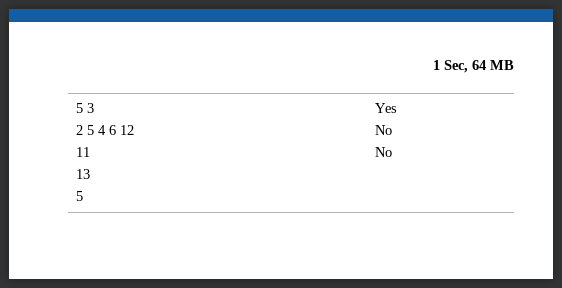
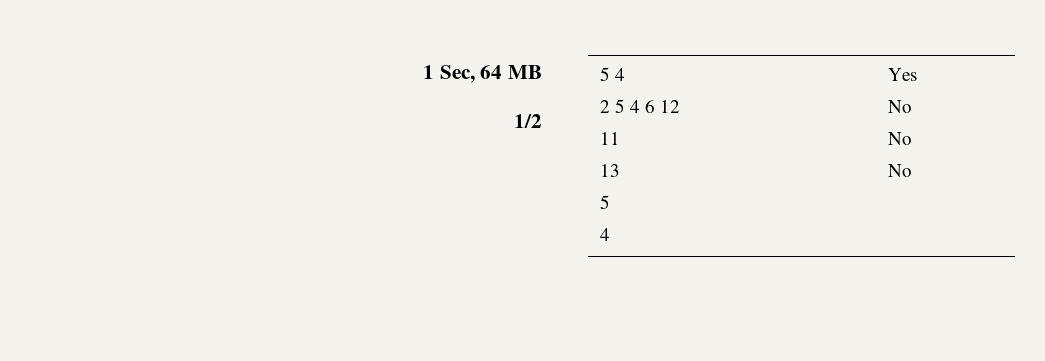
- 5 3
+ 1/2
+ 5 4
  2 5 4 6 12
  11
  13
- 5 | Yes
+ 5
+ 4 | Yes
+ No

